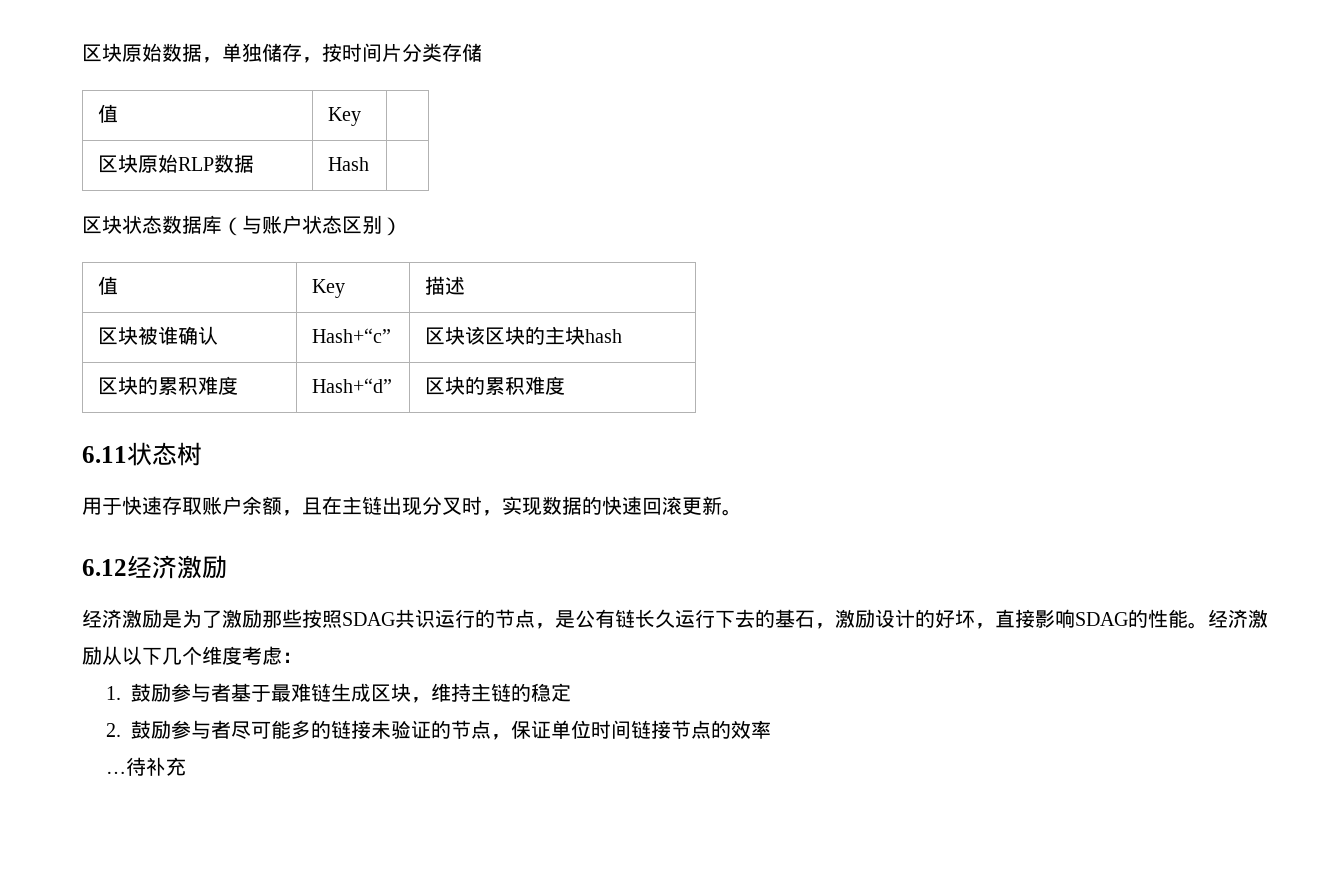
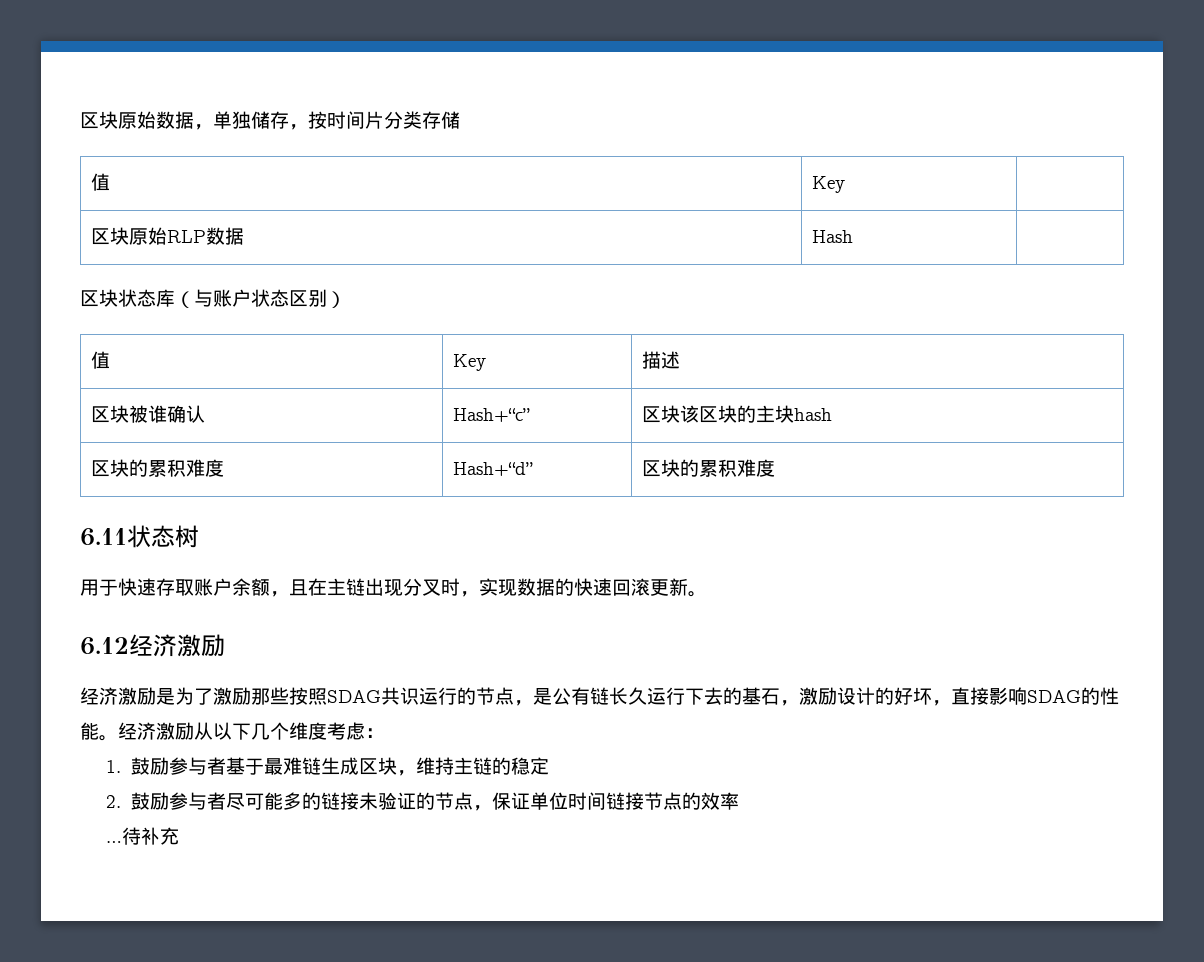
- 区块状态数据库（与账户状态区别）
+ 区块状态库（与账户状态区别）

